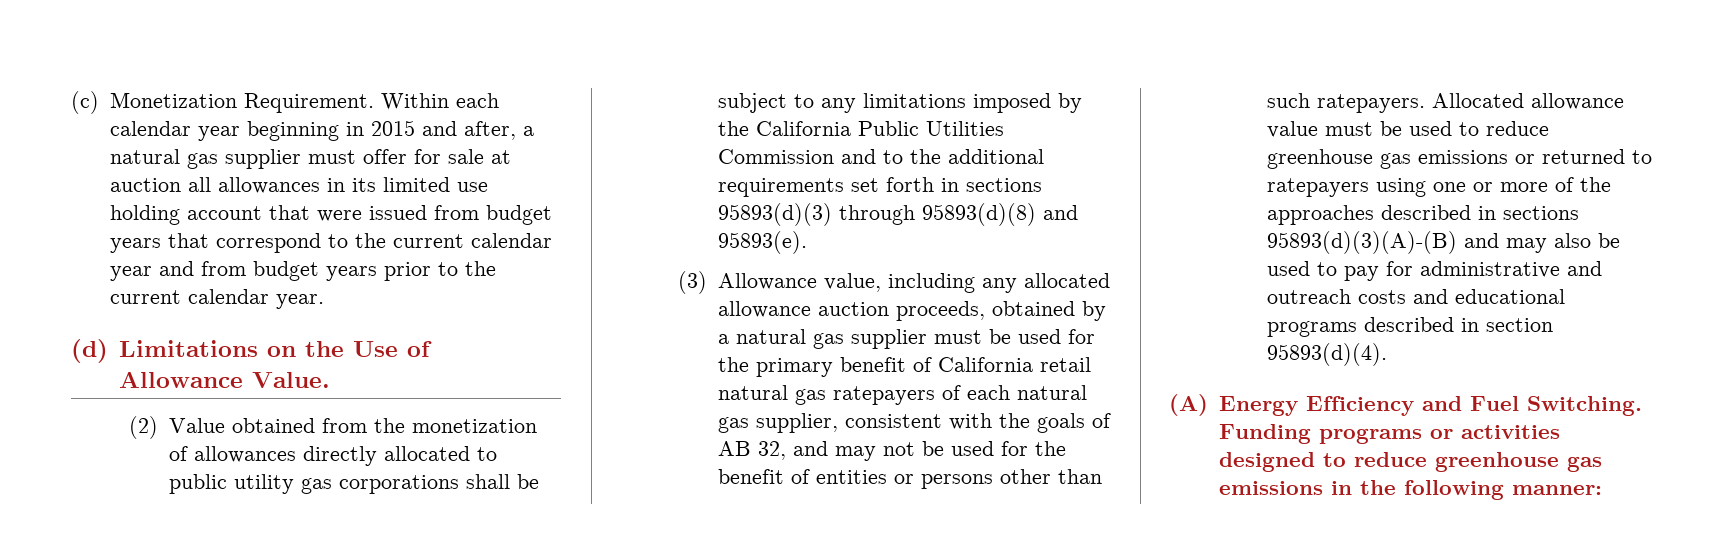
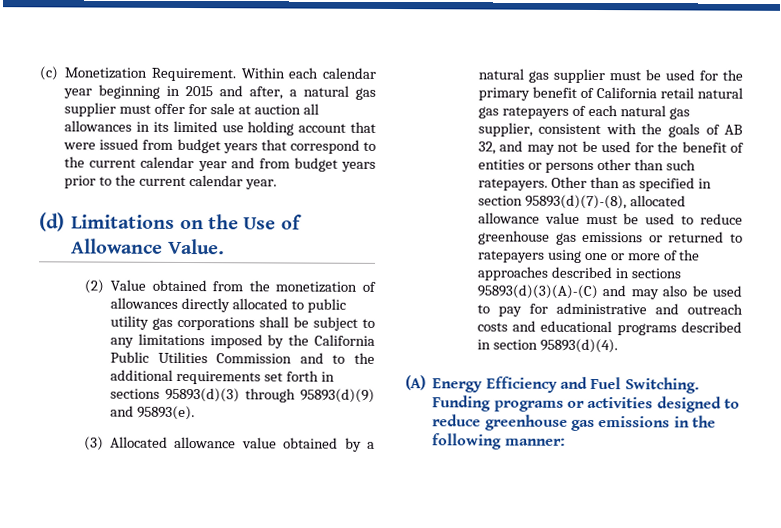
- (2) Value obtained from the monetization of allowances directly allocated to public utility gas corporations shall be subject to any limitations imposed by the California Public Utilities Commission and to the additional requirements set forth in sections 95893(d)(3) through 95893(d)(8) and 95893(e).
+ (2) Value obtained from the monetization of allowances directly allocated to public utility gas corporations shall be subject to any limitations imposed by the California Public Utilities Commission and to the additional requirements set forth in sections 95893(d)(3) through 95893(d)(9) and 95893(e).
- (3) Allowance value, including any allocated allowance auction proceeds, obtained by a natural gas supplier must be used for the primary benefit of California retail natural gas ratepayers of each natural gas supplier, consistent with the goals of AB 32, and may not be used for the benefit of entities or persons other than such ratepayers.
+ (3) Allocated allowance value obtained by a natural gas supplier must be used for the primary benefit of California retail natural gas ratepayers of each natural gas supplier, consistent with the goals of AB 32, and may not be used for the benefit of entities or persons other than such ratepayers.
- Allocated allowance value must be used to reduce greenhouse gas emissions or returned to ratepayers using one or more of the approaches described in sections 95893(d)(3)(A)-(B) and may also be used to pay for administrative and outreach costs and educational programs described in section 95893(d)(4).
+ Other than as specified in section 95893(d)(7)-(8), allocated allowance value must be used to reduce greenhouse gas emissions or returned to ratepayers using one or more of the approaches described in sections 95893(d)(3)(A)-(C) and may also be used to pay for administrative and outreach costs and educational programs described in section 95893(d)(4).

